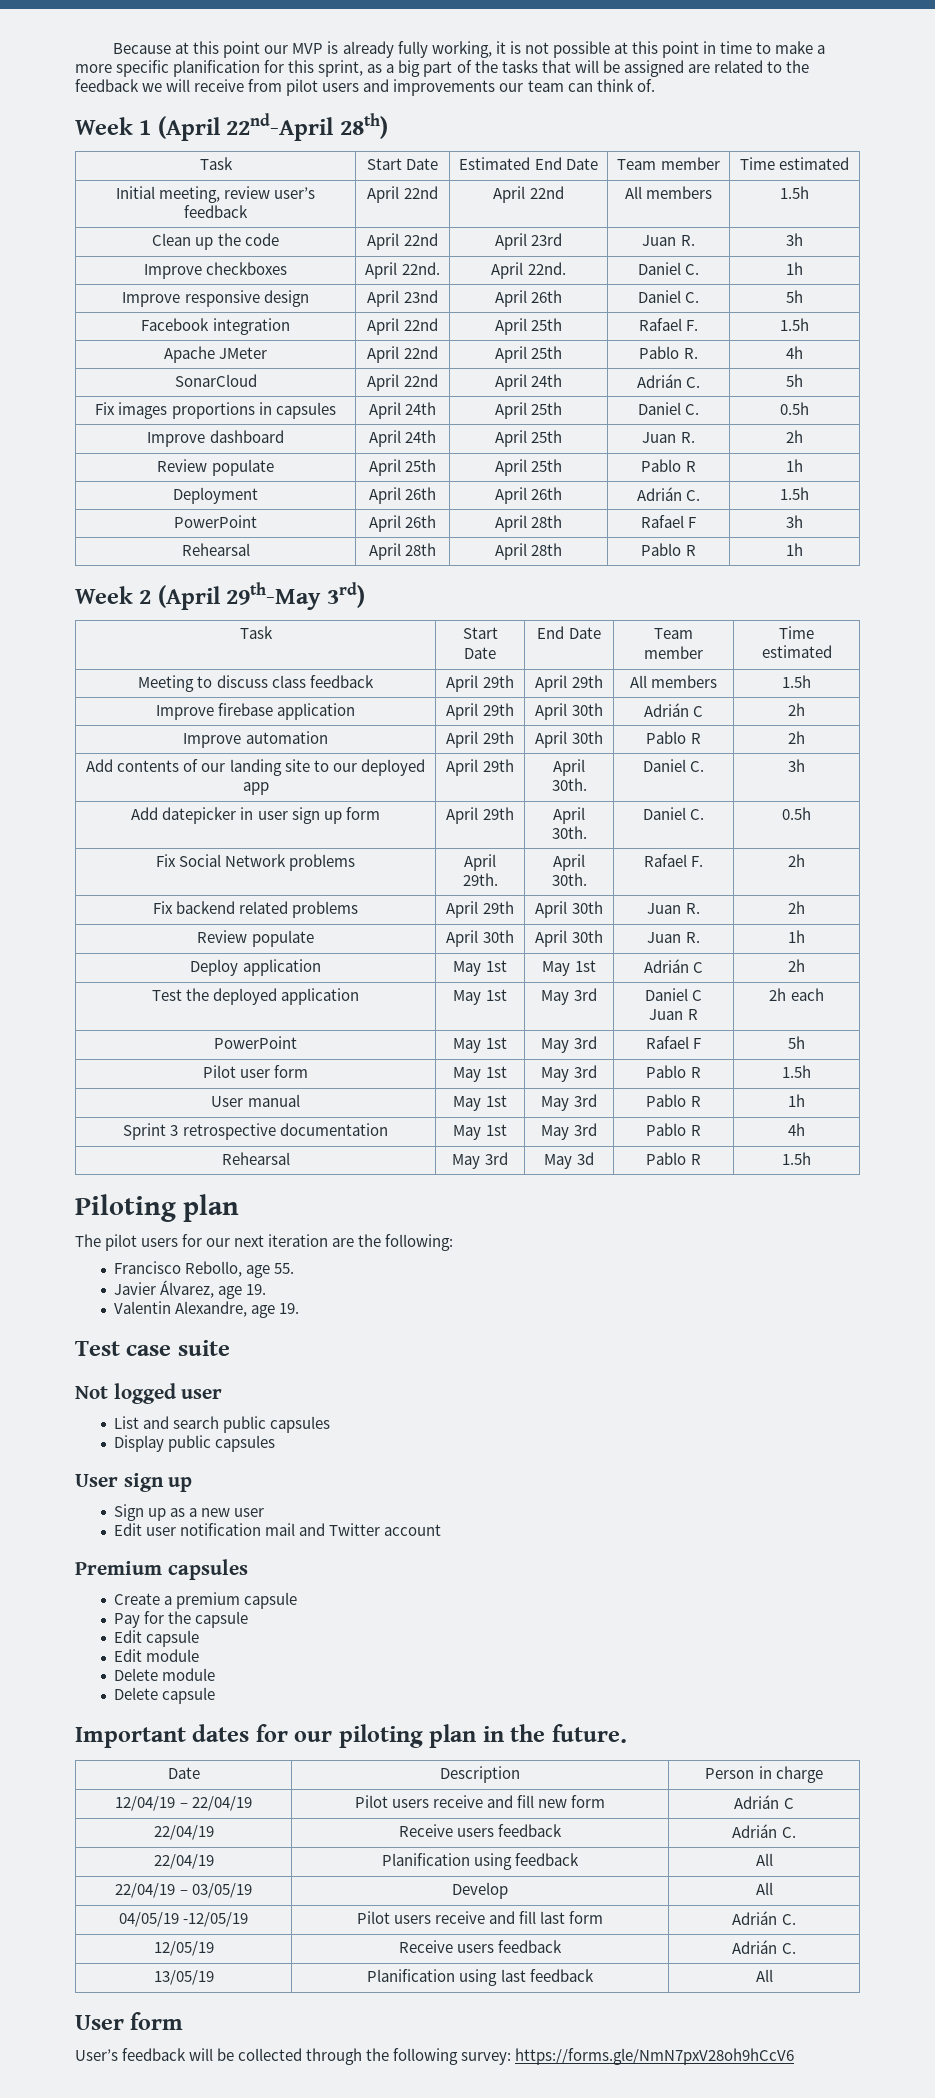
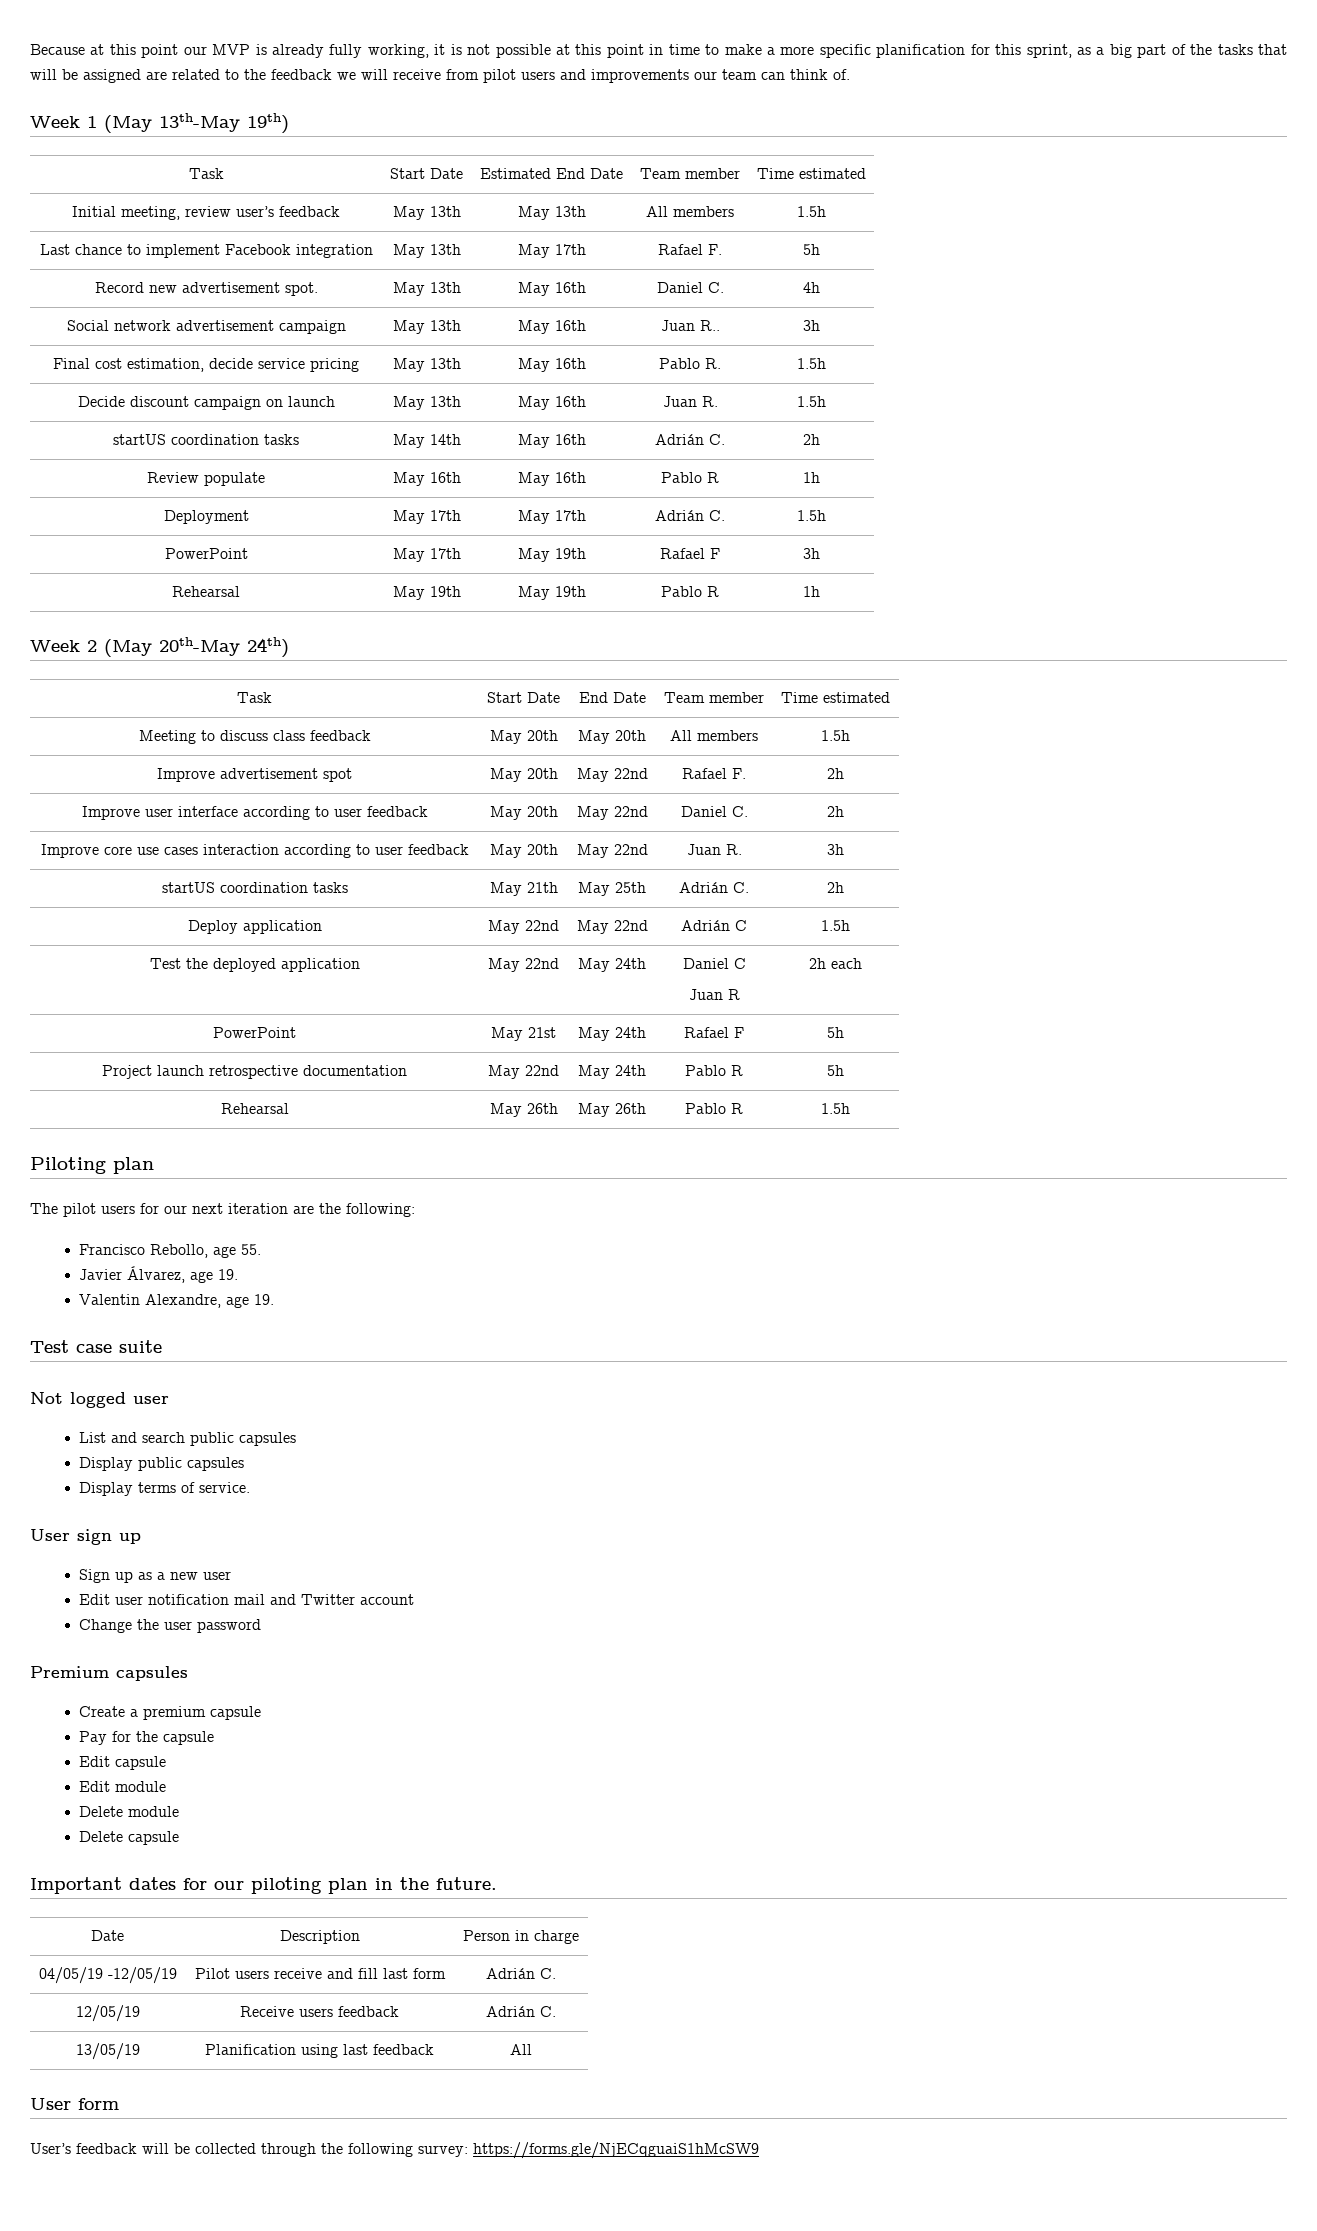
- Week 1 (April 22nd-April 28th)
+ Week 1 (May 13th-May 19th)
- Initial meeting, review user’s feedback | April 22nd | April 22nd | All members | 1.5h
- Clean up the code | April 22nd | April 23rd | Juan R. | 3h
- Improve checkboxes | April 22nd. | April 22nd. | Daniel C. | 1h
- Improve responsive design | April 23nd | April 26th | Daniel C. | 5h
- Facebook integration | April 22nd | April 25th | Rafael F. | 1.5h
- Apache JMeter | April 22nd | April 25th | Pablo R. | 4h
- SonarCloud | April 22nd | April 24th | Adrián C. | 5h
- Fix images proportions in capsules | April 24th | April 25th | Daniel C. | 0.5h
- Improve dashboard | April 24th | April 25th | Juan R. | 2h
- Review populate | April 25th | April 25th | Pablo R | 1h
+ Initial meeting, review user’s feedback | May 13th | May 13th | All members | 1.5h
+ Last chance to implement Facebook integration | May 13th | May 17th | Rafael F. | 5h
+ Record new advertisement spot. | May 13th | May 16th | Daniel C. | 4h
+ Social network advertisement campaign | May 13th | May 16th | Juan R.. | 3h
+ Final cost estimation, decide service pricing | May 13th | May 16th | Pablo R. | 1.5h
+ Decide discount campaign on launch | May 13th | May 16th | Juan R. | 1.5h
+ startUS coordination tasks | May 14th | May 16th | Adrián C. | 2h
+ Review populate | May 16th | May 16th | Pablo R | 1h
- Deployment | April 26th | April 26th | Adrián C. | 1.5h
+ Deployment | May 17th | May 17th | Adrián C. | 1.5h
- PowerPoint | April 26th | April 28th | Rafael F | 3h
+ PowerPoint | May 17th | May 19th | Rafael F | 3h
- Rehearsal | April 28th | April 28th | Pablo R | 1h
+ Rehearsal | May 19th | May 19th | Pablo R | 1h
- Week 2 (April 29th-May 3rd)
+ Week 2 (May 20th-May 24th)
- Meeting to discuss class feedback | April 29th | April 29th | All members | 1.5h
+ Meeting to discuss class feedback | May 20th | May 20th | All members | 1.5h
- Improve firebase application | April 29th | April 30th | Adrián C | 2h
- Improve automation | April 29th | April 30th | Pablo R | 2h
- Add contents of our landing site to our deployed app | April 29th | April 30th. | Daniel C. | 3h
- Add datepicker in user sign up form | April 29th | April 30th. | Daniel C. | 0.5h
- Fix Social Network problems | April 29th. | April 30th. | Rafael F. | 2h
- Fix backend related problems | April 29th | April 30th | Juan R. | 2h
- Review populate | April 30th | April 30th | Juan R. | 1h
+ Improve advertisement spot | May 20th | May 22nd | Rafael F. | 2h
+ Improve user interface according to user feedback | May 20th | May 22nd | Daniel C. | 2h
+ Improve core use cases interaction according to user feedback | May 20th | May 22nd | Juan R. | 3h
+ startUS coordination tasks | May 21th | May 25th | Adrián C. | 2h
- Deploy application | May 1st | May 1st | Adrián C | 2h
+ Deploy application | May 22nd | May 22nd | Adrián C | 1.5h
- Test the deployed application | May 1st | May 3rd | Daniel C
+ Test the deployed application | May 22nd | May 24th | Daniel C
- PowerPoint | May 1st | May 3rd | Rafael F | 5h
+ PowerPoint | May 21st | May 24th | Rafael F | 5h
- Pilot user form | May 1st | May 3rd | Pablo R | 1.5h
- User manual | May 1st | May 3rd | Pablo R | 1h
- Sprint 3 retrospective documentation | May 1st | May 3rd | Pablo R | 4h
- Rehearsal | May 3rd | May 3d | Pablo R | 1.5h
+ Project launch retrospective documentation | May 22nd | May 24th | Pablo R | 5h
+ Rehearsal | May 26th | May 26th | Pablo R | 1.5h
+ Display terms of service.
+ Change the user password
- 12/04/19 – 22/04/19 | Pilot users receive and fill new form | Adrián C
- 22/04/19 | Receive users feedback | Adrián C.
- 22/04/19 | Planification using feedback | All
- 22/04/19 – 03/05/19 | Develop | All
- User’s feedback will be collected through the following survey: https://forms.gle/NmN7pxV28oh9hCcV6
+ User’s feedback will be collected through the following survey: https://forms.gle/NjECqguaiS1hMcSW9

